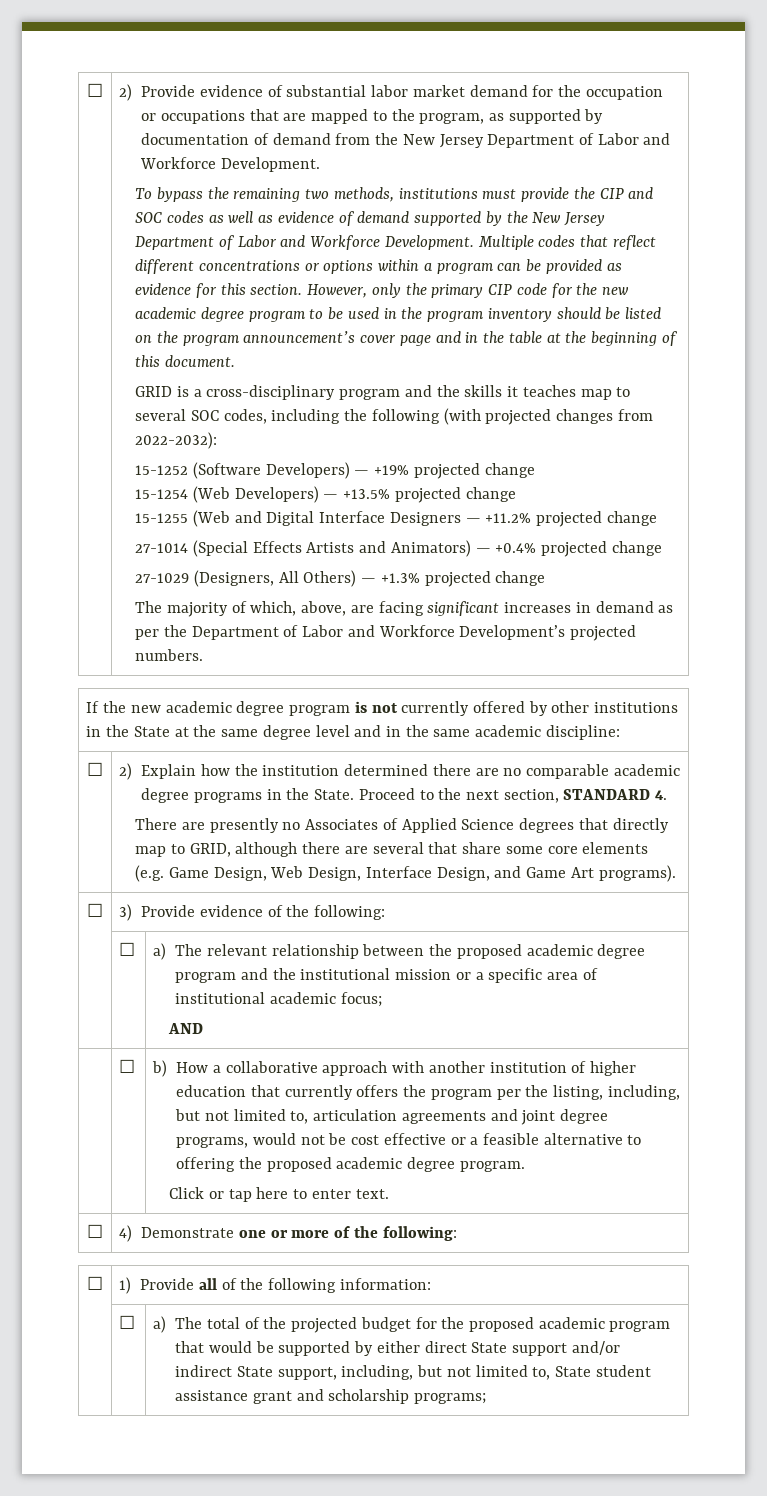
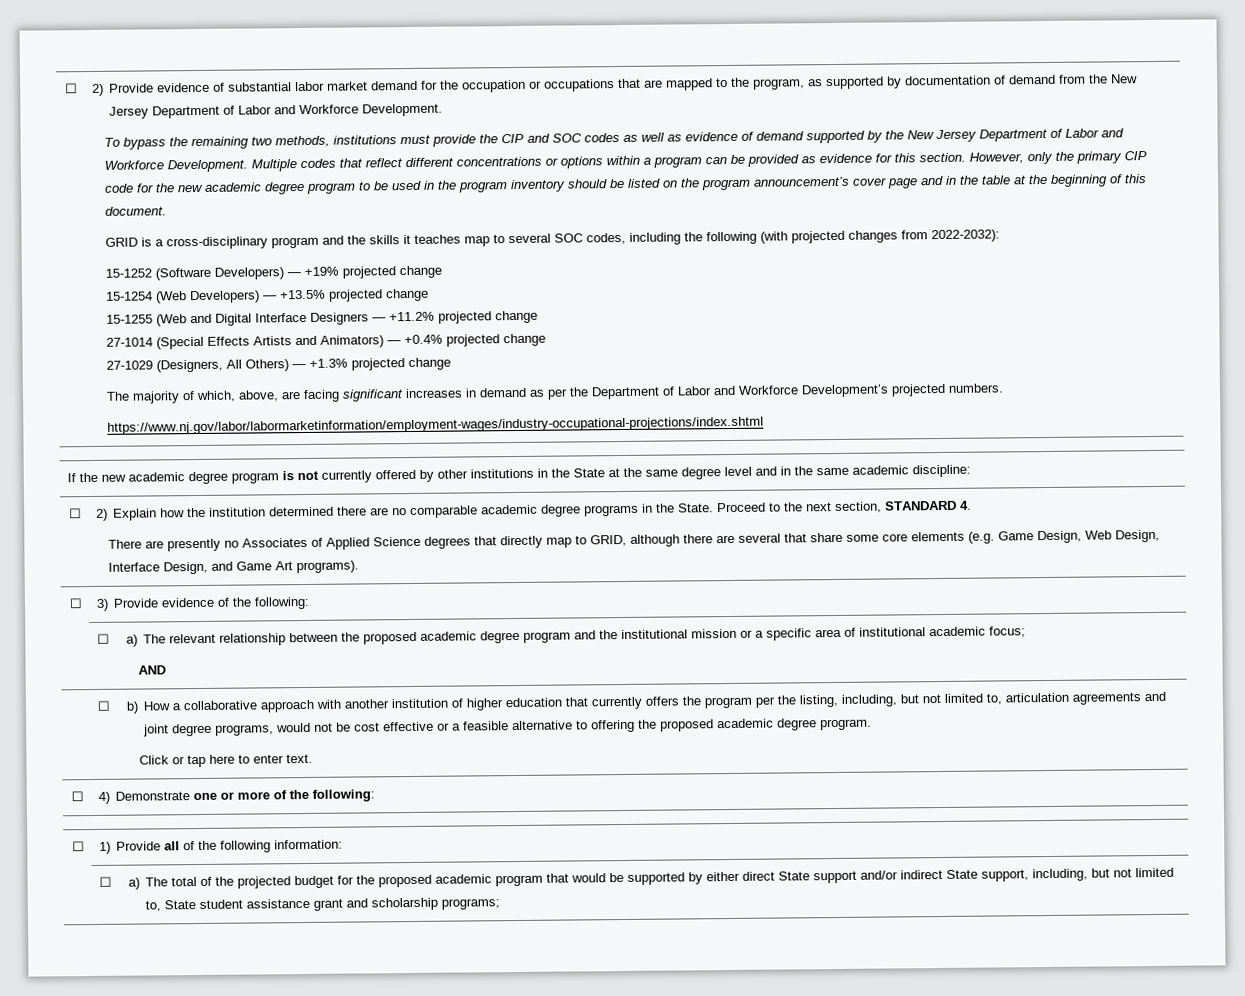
+ https://www.nj.gov/labor/labormarketinformation/employment-wages/industry-occupational-projections/index.shtml

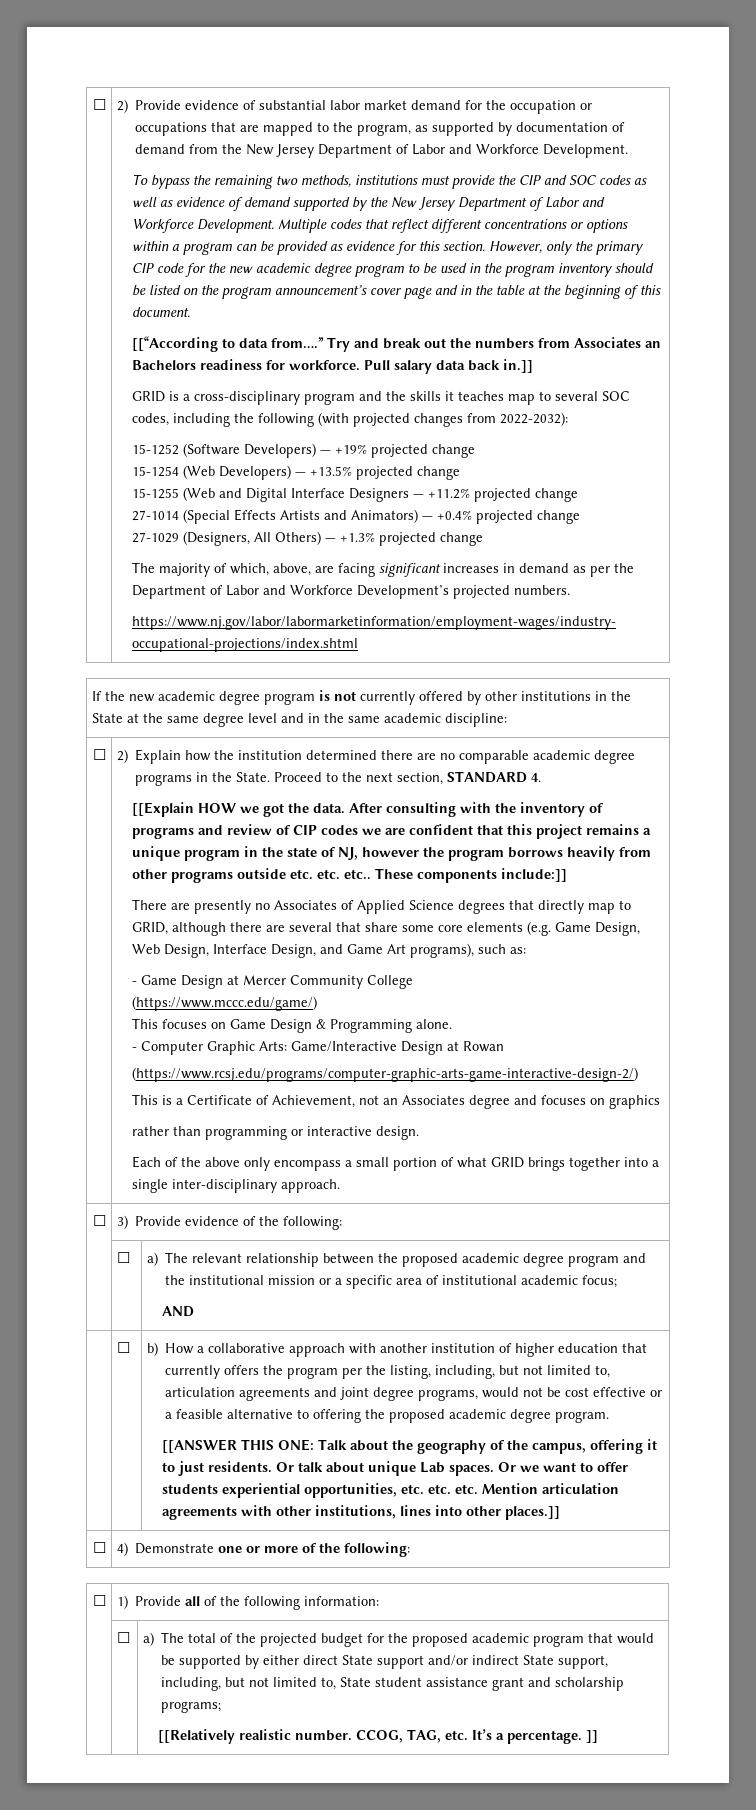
+ [[“According to data from….” Try and break out the numbers from Associates an Bachelors readiness for workforce. Pull salary data back in.]]
+ [[Explain HOW we got the data. After consulting with the inventory of programs and review of CIP codes we are confident that this project remains a unique program in the state of NJ, however the program borrows heavily from other programs outside etc. etc. etc.. These components include:]]
- There are presently no Associates of Applied Science degrees that directly map to GRID, although there are several that share some core elements (e.g. Game Design, Web Design, Interface Design, and Game Art programs).
+ There are presently no Associates of Applied Science degrees that directly map to GRID, although there are several that share some core elements (e.g. Game Design, Web Design, Interface Design, and Game Art programs), such as:
+ - Game Design at Mercer Community College
+ (https://www.mccc.edu/game/)
+ This focuses on Game Design & Programming alone.
+ - Computer Graphic Arts: Game/Interactive Design at Rowan
+ (https://www.rcsj.edu/programs/computer-graphic-arts-game-interactive-design-2/)
+ This is a Certificate of Achievement, not an Associates degree and focuses on graphics
+ rather than programming or interactive design.
+ Each of the above only encompass a small portion of what GRID brings together into a single inter-disciplinary approach.
- Click or tap here to enter text.
+ [[ANSWER THIS ONE: Talk about the geography of the campus, offering it to just residents. Or talk about unique Lab spaces. Or we want to offer students experiential opportunities, etc. etc. etc. Mention articulation agreements with other institutions, lines into other places.]]
+ [[Relatively realistic number. CCOG, TAG, etc. It’s a percentage. ]]

